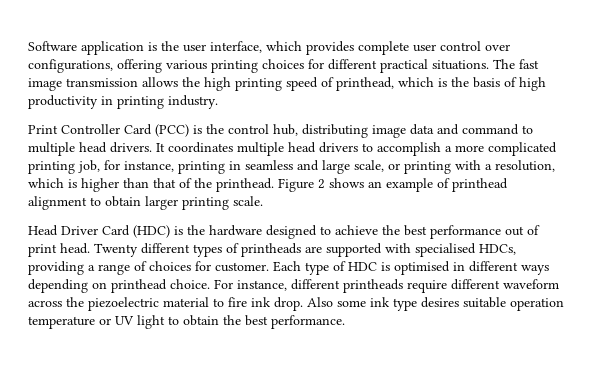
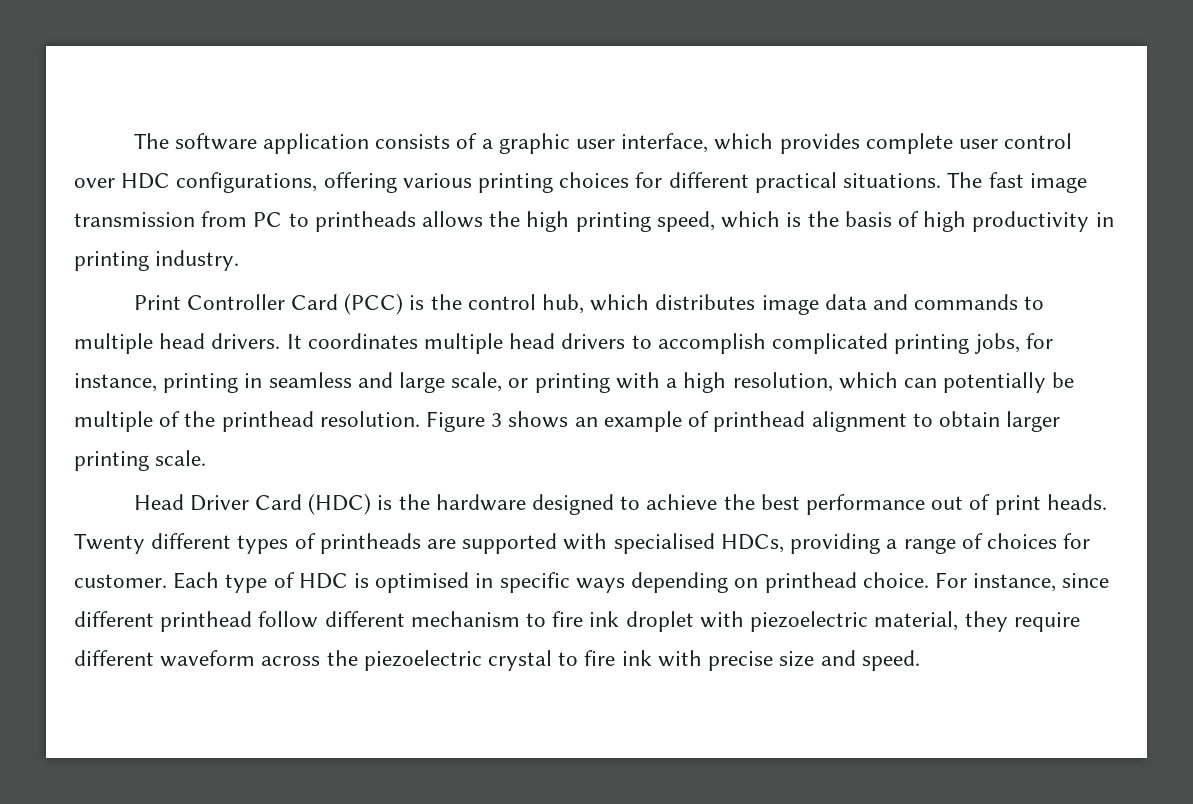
- Software application is the user interface, which provides complete user control over configurations, offering various printing choices for different practical situations.
+ The software application consists of a graphic user interface, which provides complete user control over HDC configurations, offering various printing choices for different practical situations.
- The fast image transmission allows the high printing speed of printhead, which is the basis of high productivity in printing industry.
+ The fast image transmission from PC to printheads allows the high printing speed, which is the basis of high productivity in printing industry.
- Print Controller Card (PCC) is the control hub, distributing image data and command to multiple head drivers.
+ Print Controller Card (PCC) is the control hub, which distributes image data and commands to multiple head drivers.
- It coordinates multiple head drivers to accomplish a more complicated printing job, for instance, printing in seamless and large scale, or printing with a resolution, which is higher than that of the printhead. Figure 2 shows an example of printhead alignment to obtain larger printing scale.
+ It coordinates multiple head drivers to accomplish complicated printing jobs, for instance, printing in seamless and large scale, or printing with a high resolution, which can potentially be multiple of the printhead resolution. Figure 3 shows an example of printhead alignment to obtain larger printing scale.
- Head Driver Card (HDC) is the hardware designed to achieve the best performance out of print head.
+ Head Driver Card (HDC) is the hardware designed to achieve the best performance out of print heads.
- Each type of HDC is optimised in different ways depending on printhead choice.
+ Each type of HDC is optimised in specific ways depending on printhead choice.
- For instance, different printheads require different waveform across the piezoelectric material to fire ink drop. Also some ink type desires suitable operation temperature or UV light to obtain the best performance.
+ For instance, since different printhead follow different mechanism to fire ink droplet with piezoelectric material, they require different waveform across the piezoelectric crystal to fire ink with precise size and speed.

